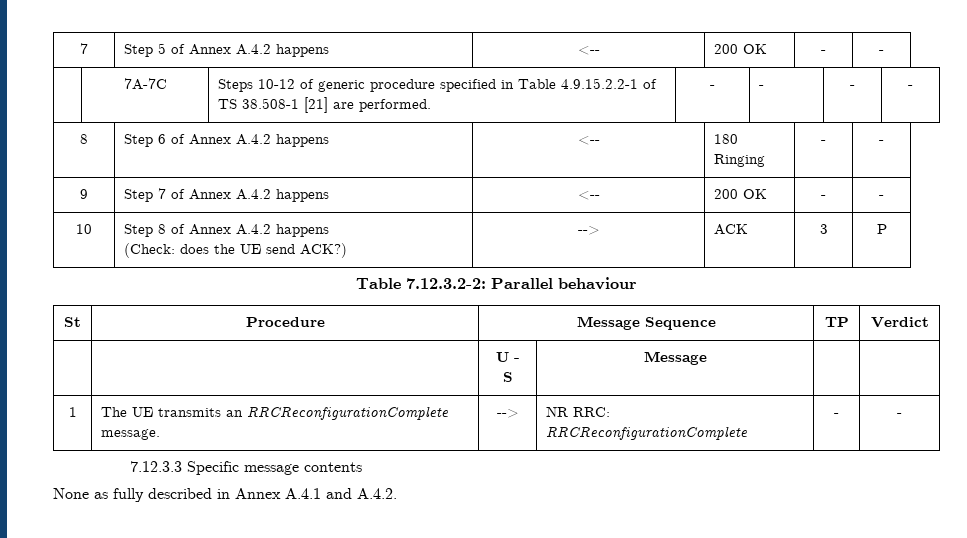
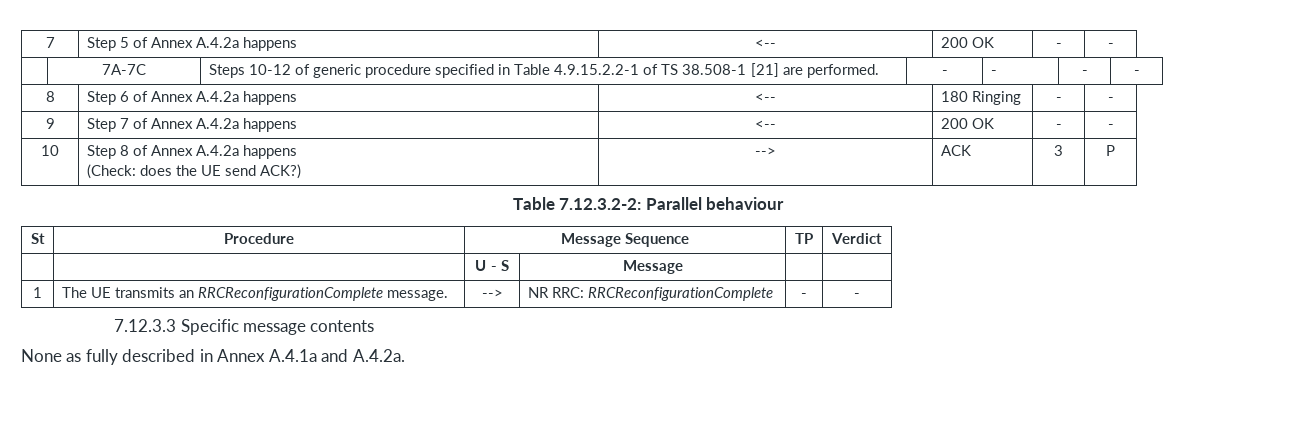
- 7 | Step 5 of Annex A.4.2 happens | <-- | 200 OK | - | -
+ 7 | Step 5 of Annex A.4.2a happens | <-- | 200 OK | - | -
- 8 | Step 6 of Annex A.4.2 happens | <-- | 180 Ringing | - | -
+ 8 | Step 6 of Annex A.4.2a happens | <-- | 180 Ringing | - | -
- 9 | Step 7 of Annex A.4.2 happens | <-- | 200 OK | - | -
+ 9 | Step 7 of Annex A.4.2a happens | <-- | 200 OK | - | -
- 10 | Step 8 of Annex A.4.2 happens
+ 10 | Step 8 of Annex A.4.2a happens
- None as fully described in Annex A.4.1 and A.4.2.
+ None as fully described in Annex A.4.1a and A.4.2a.

